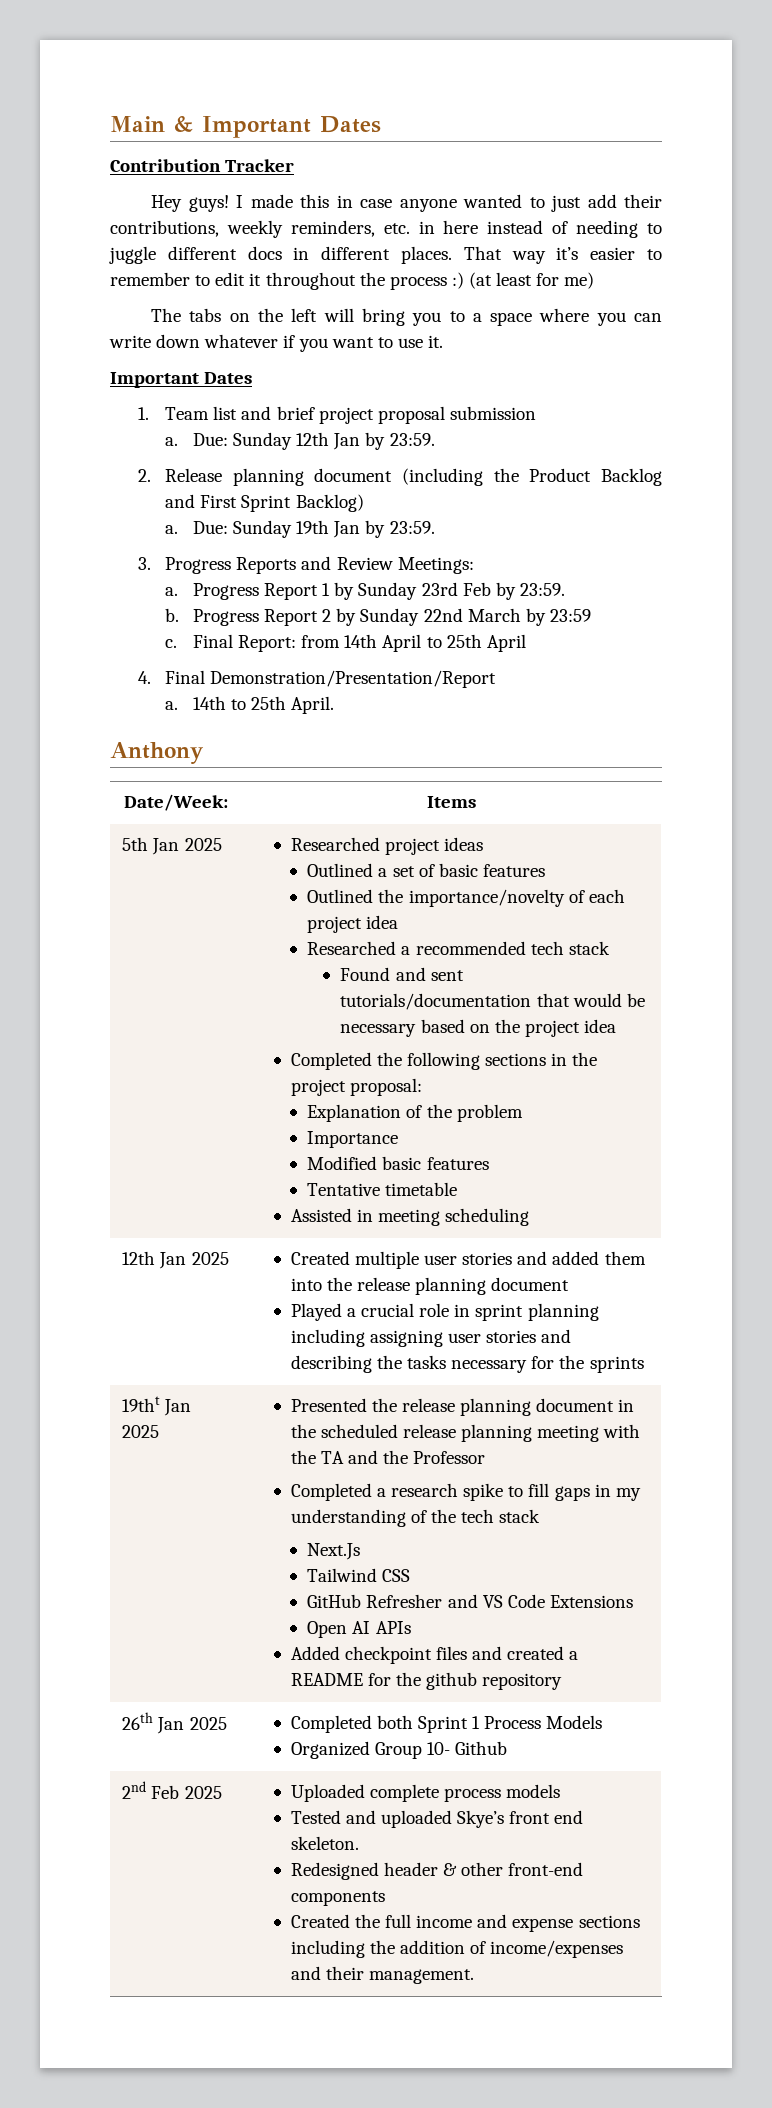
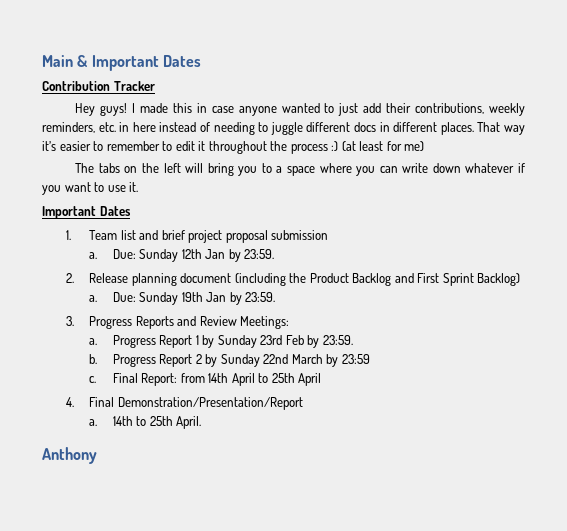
- Date/Week: | Items
- 5th Jan 2025 | Researched project ideas
- Outlined a set of basic features
- Outlined the importance/novelty of each project idea
- Researched a recommended tech stack
- Found and sent tutorials/documentation that would be necessary based on the project idea
- Completed the following sections in the project proposal:
- Explanation of the problem
- Importance
- Modified basic features
- Tentative timetable
- Assisted in meeting scheduling
- 12th Jan 2025 | Created multiple user stories and added them into the release planning document
- Played a crucial role in sprint planning including assigning user stories and describing the tasks necessary for the sprints
- 19tht Jan 2025 | Presented the release planning document in the scheduled release planning meeting with the TA and the Professor
- Completed a research spike to fill gaps in my understanding of the tech stack
- Next.Js
- Tailwind CSS
- GitHub Refresher and VS Code Extensions
- Open AI APIs
- Added checkpoint files and created a README for the github repository
- 26th Jan 2025 | Completed both Sprint 1 Process Models
- Organized Group 10- Github
- 2nd Feb 2025 | Uploaded complete process models
- Tested and uploaded Skye’s front end skeleton.
- Redesigned header & other front-end components
- Created the full income and expense sections including the addition of income/expenses and their management.

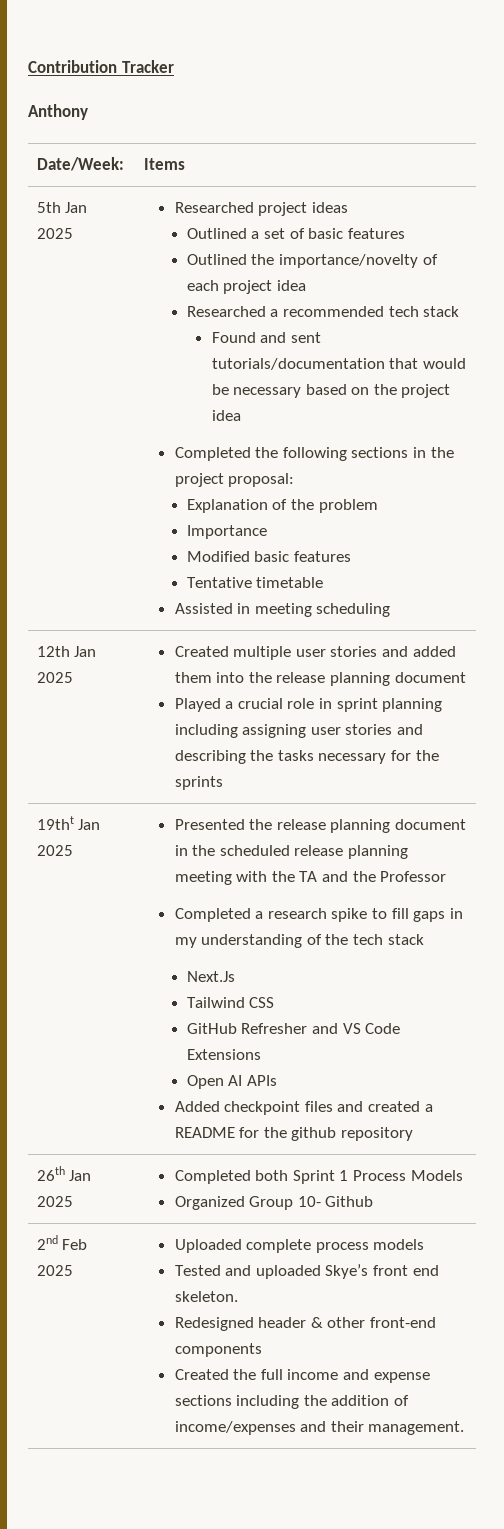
- Main & Important Dates
  Contribution Tracker
- Hey guys! I made this in case anyone wanted to just add their contributions, weekly reminders, etc. in here instead of needing to juggle different docs in different places. That way it’s easier to remember to edit it throughout the process :) (at least for me)
- The tabs on the left will bring you to a space where you can write down whatever if you want to use it.
- Important Dates
- 1. Team list and brief project proposal submission
- a. Due: Sunday 12th Jan by 23:59.
- 2. Release planning document (including the Product Backlog and First Sprint Backlog)
- a. Due: Sunday 19th Jan by 23:59.
- 3. Progress Reports and Review Meetings:
- a. Progress Report 1 by Sunday 23rd Feb by 23:59.
- b. Progress Report 2 by Sunday 22nd March by 23:59
- c. Final Report: from 14th April to 25th April
- 4. Final Demonstration/Presentation/Report
- a. 14th to 25th April.
  Anthony
+ Date/Week: | Items
+ 5th Jan 2025 | Researched project ideas
+ Outlined a set of basic features
+ Outlined the importance/novelty of each project idea
+ Researched a recommended tech stack
+ Found and sent tutorials/documentation that would be necessary based on the project idea
+ Completed the following sections in the project proposal:
+ Explanation of the problem
+ Importance
+ Modified basic features
+ Tentative timetable
+ Assisted in meeting scheduling
+ 12th Jan 2025 | Created multiple user stories and added them into the release planning document
+ Played a crucial role in sprint planning including assigning user stories and describing the tasks necessary for the sprints
+ 19tht Jan 2025 | Presented the release planning document in the scheduled release planning meeting with the TA and the Professor
+ Completed a research spike to fill gaps in my understanding of the tech stack
+ Next.Js
+ Tailwind CSS
+ GitHub Refresher and VS Code Extensions
+ Open AI APIs
+ Added checkpoint files and created a README for the github repository
+ 26th Jan 2025 | Completed both Sprint 1 Process Models
+ Organized Group 10- Github
+ 2nd Feb 2025 | Uploaded complete process models
+ Tested and uploaded Skye’s front end skeleton.
+ Redesigned header & other front-end components
+ Created the full income and expense sections including the addition of income/expenses and their management.

